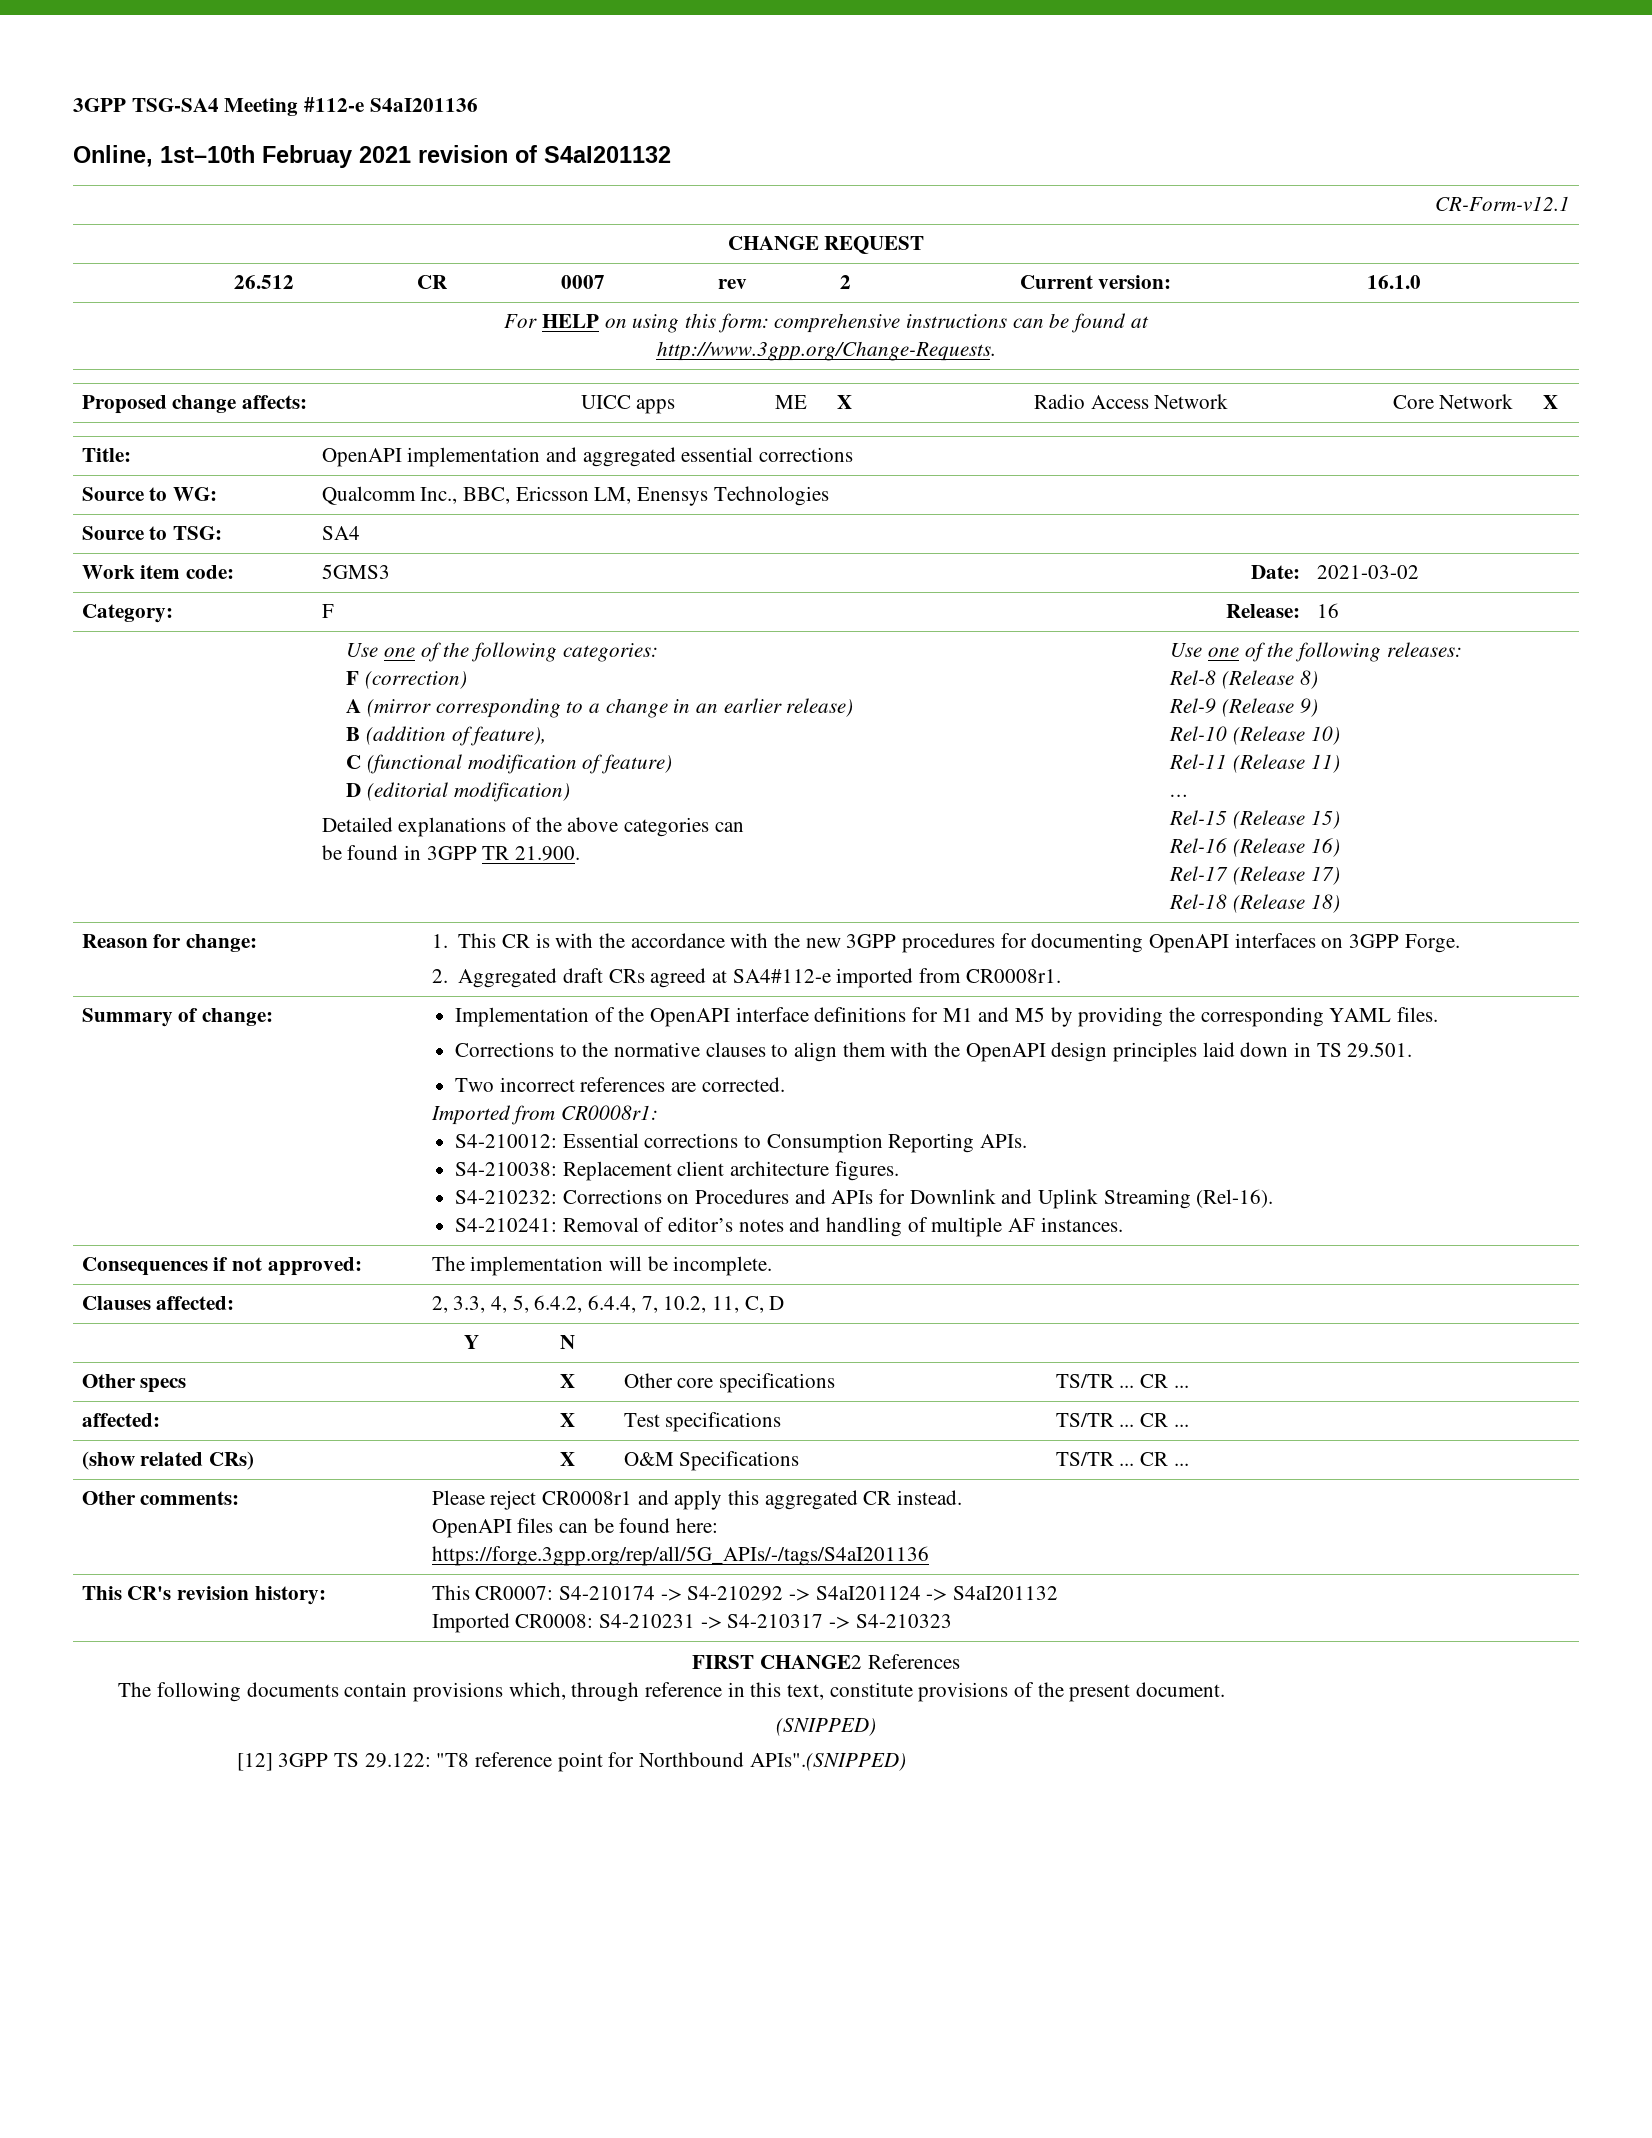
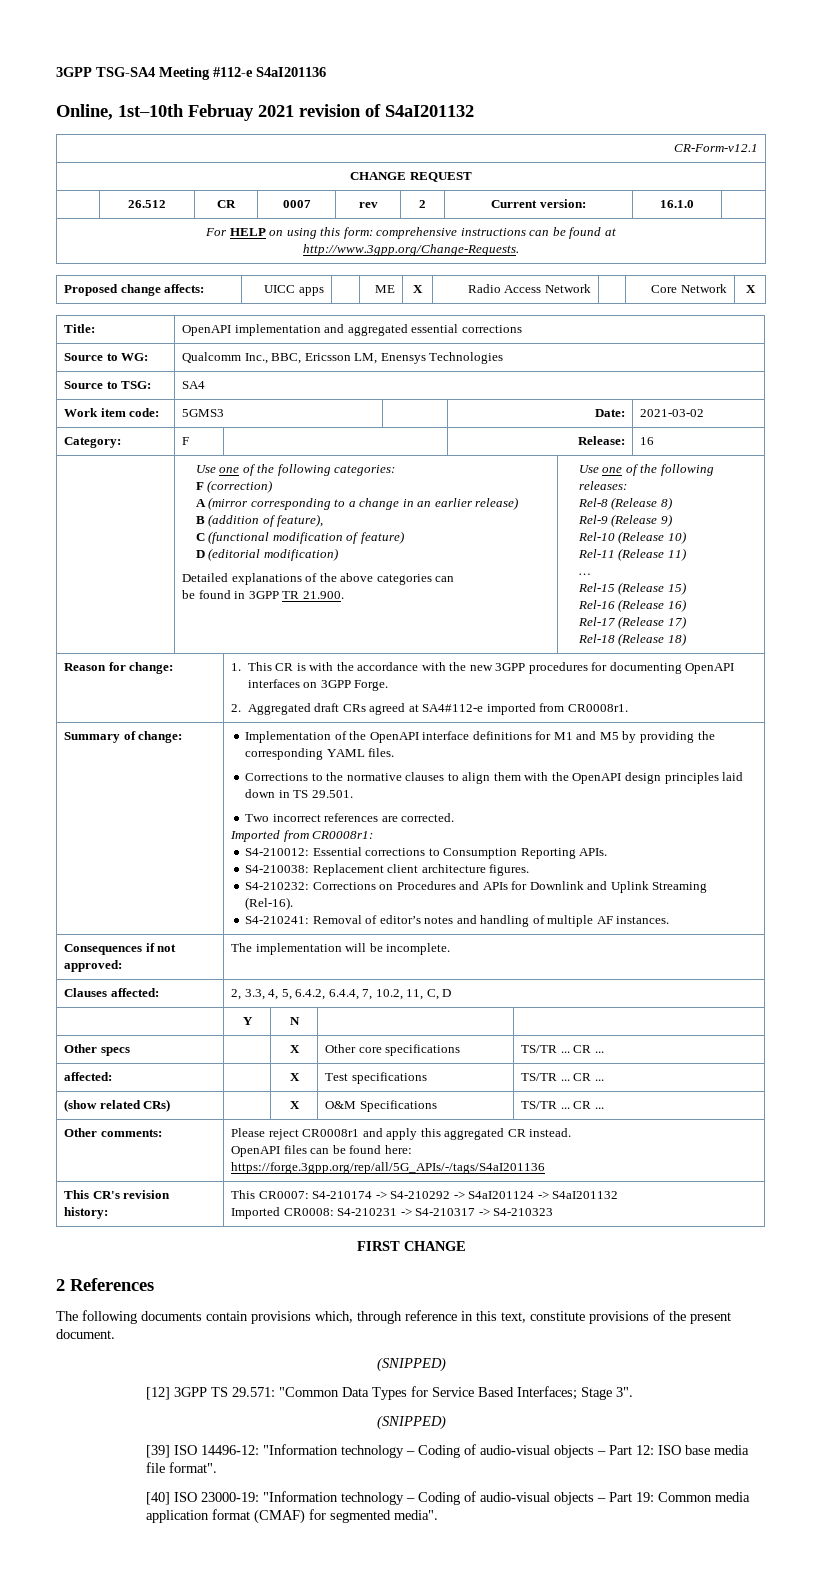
- FIRST CHANGE2 References
+ FIRST CHANGE
+ 2 References
- [12] 3GPP TS 29.122: "T8 reference point for Northbound APIs".(SNIPPED)
+ [12] 3GPP TS 29.571: "Common Data Types for Service Based Interfaces; Stage 3".
+ (SNIPPED)
+ [39] ISO 14496-12: "Information technology – Coding of audio-visual objects – Part 12: ISO base media file format".
+ [40] ISO 23000-19: "Information technology – Coding of audio-visual objects – Part 19: Common media application format (CMAF) for segmented media".

